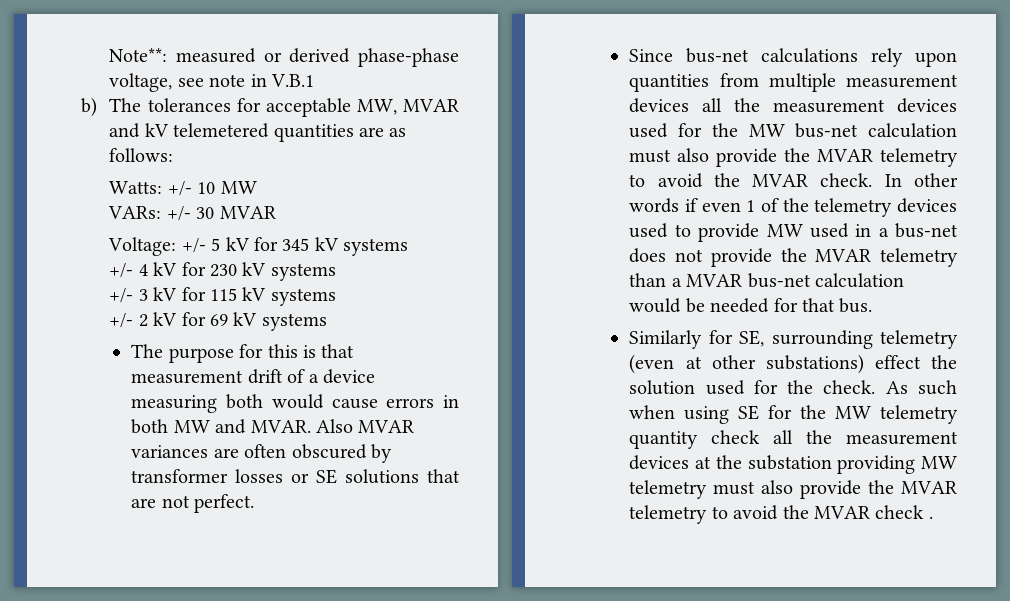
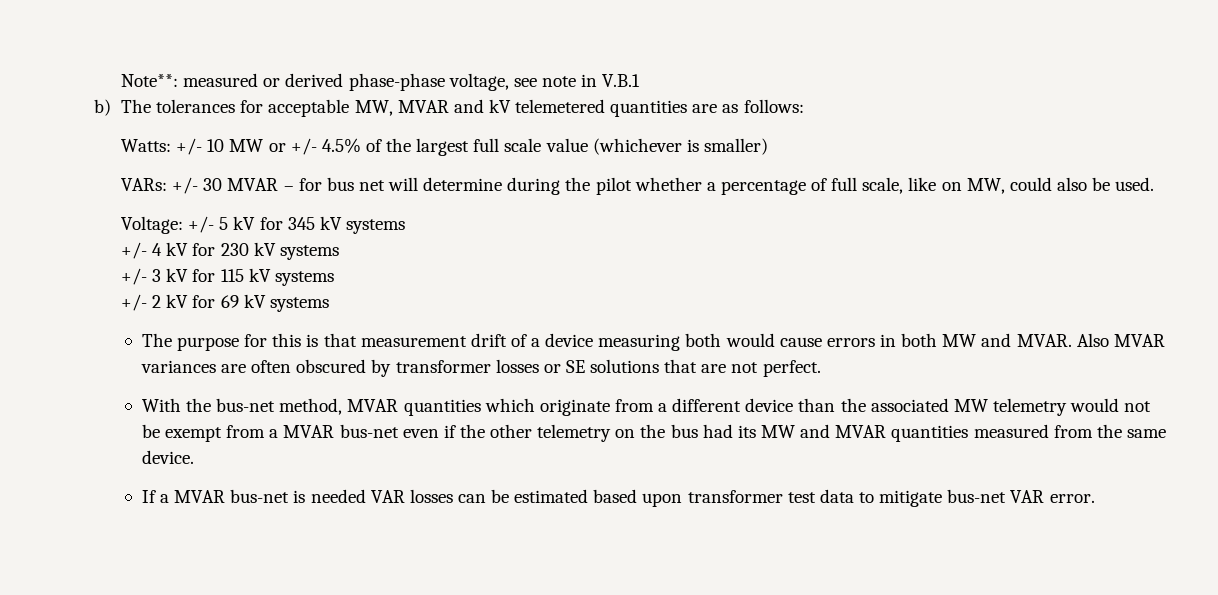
- Watts: +/- 10 MW
- VARs: +/- 30 MVAR
+ Watts: +/- 10 MW or +/- 4.5% of the largest full scale value (whichever is smaller)
+ VARs: +/- 30 MVAR – for bus net will determine during the pilot whether a percentage of full scale, like on MW, could also be used.
- Since bus-net calculations rely upon quantities from multiple measurement devices all the measurement devices used for the MW bus-net calculation must also provide the MVAR telemetry to avoid the MVAR check. In other words if even 1 of the telemetry devices used to provide MW used in a bus-net does not provide the MVAR telemetry than a MVAR bus-net calculation would be needed for that bus.
- Similarly for SE, surrounding telemetry (even at other substations) effect the solution used for the check. As such when using SE for the MW telemetry quantity check all the measurement devices at the substation providing MW telemetry must also provide the MVAR telemetry to avoid the MVAR check .
+ With the bus-net method, MVAR quantities which originate from a different device than the associated MW telemetry would not be exempt from a MVAR bus-net even if the other telemetry on the bus had its MW and MVAR quantities measured from the same device.
+ If a MVAR bus-net is needed VAR losses can be estimated based upon transformer test data to mitigate bus-net VAR error.

